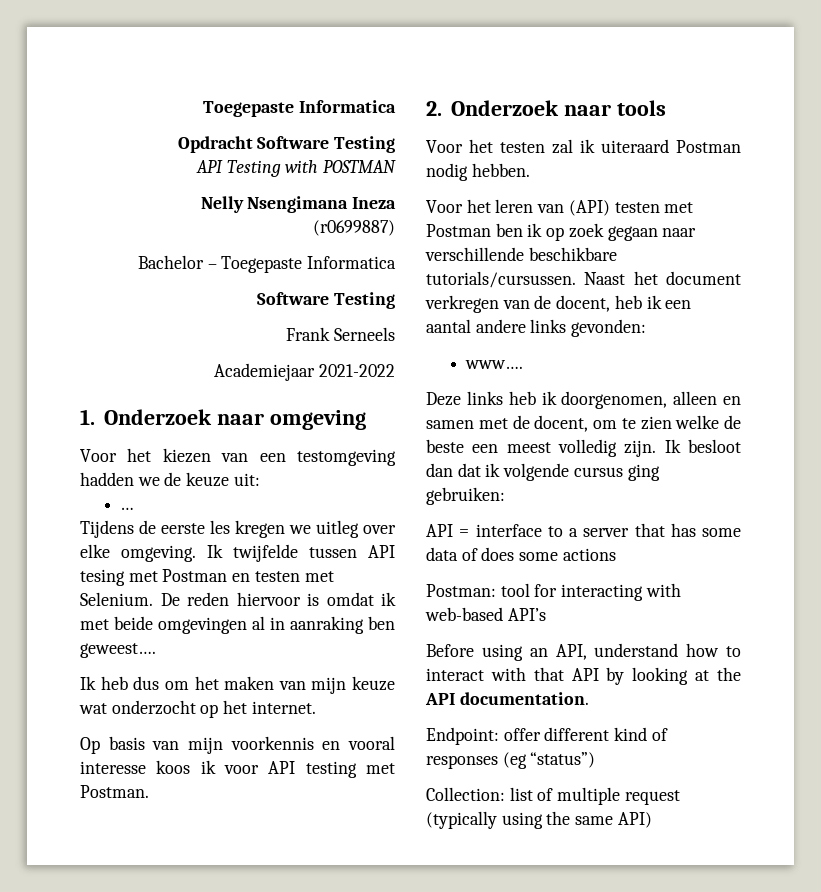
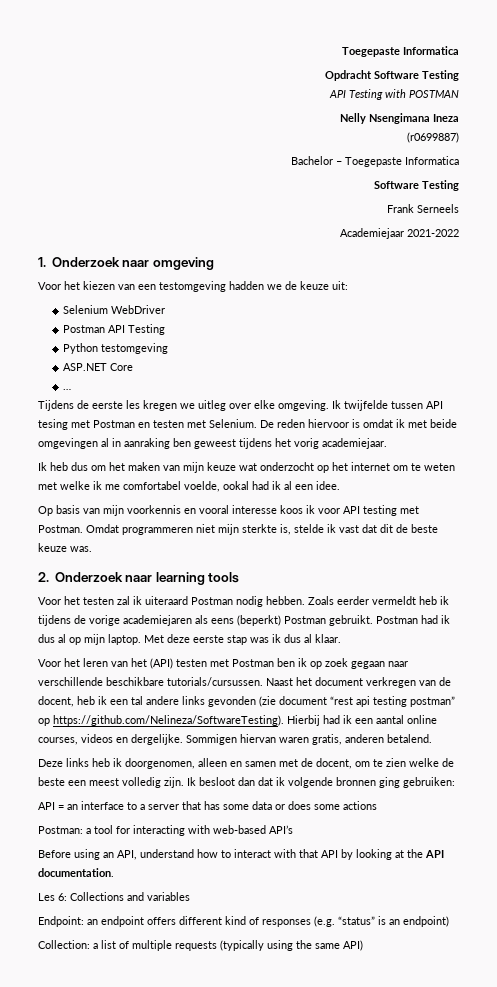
+ Selenium WebDriver
+ Postman API Testing
+ Python testomgeving
+ ASP.NET Core
- De reden hiervoor is omdat ik met beide omgevingen al in aanraking ben geweest….
+ De reden hiervoor is omdat ik met beide omgevingen al in aanraking ben geweest tijdens het vorig academiejaar.
- Ik heb dus om het maken van mijn keuze wat onderzocht op het internet.
+ Ik heb dus om het maken van mijn keuze wat onderzocht op het internet om te weten met welke ik me comfortabel voelde, ookal had ik al een idee.
+ Omdat programmeren niet mijn sterkte is, stelde ik vast dat dit de beste keuze was.
- 2. Onderzoek naar tools
+ 2. Onderzoek naar learning tools
+ Zoals eerder vermeldt heb ik tijdens de vorige academiejaren als eens (beperkt) Postman gebruikt. Postman had ik dus al op mijn laptop. Met deze eerste stap was ik dus al klaar.
- Voor het leren van (API) testen met Postman ben ik op zoek gegaan naar verschillende beschikbare tutorials/cursussen.
+ Voor het leren van het (API) testen met Postman ben ik op zoek gegaan naar verschillende beschikbare tutorials/cursussen.
- Naast het document verkregen van de docent, heb ik een aantal andere links gevonden:
- www….
+ Naast het document verkregen van de docent, heb ik een tal andere links gevonden (zie document “rest api testing postman” op https://github.com/Nelineza/SoftwareTesting). Hierbij had ik een aantal online courses, videos en dergelijke. Sommigen hiervan waren gratis, anderen betalend.
- Ik besloot dan dat ik volgende cursus ging gebruiken:
+ Ik besloot dan dat ik volgende bronnen ging gebruiken:
- API = interface to a server that has some data of does some actions
+ API = an interface to a server that has some data or does some actions
- Postman: tool for interacting with web-based API’s
+ Postman: a tool for interacting with web-based API’s
- Endpoint: offer different kind of responses (eg “status”)
+ Les 6: Collections and variables
+ Endpoint: an endpoint offers different kind of responses (e.g. “status” is an endpoint)
- Collection: list of multiple request (typically using the same API)
+ Collection: a list of multiple requests (typically using the same API)

